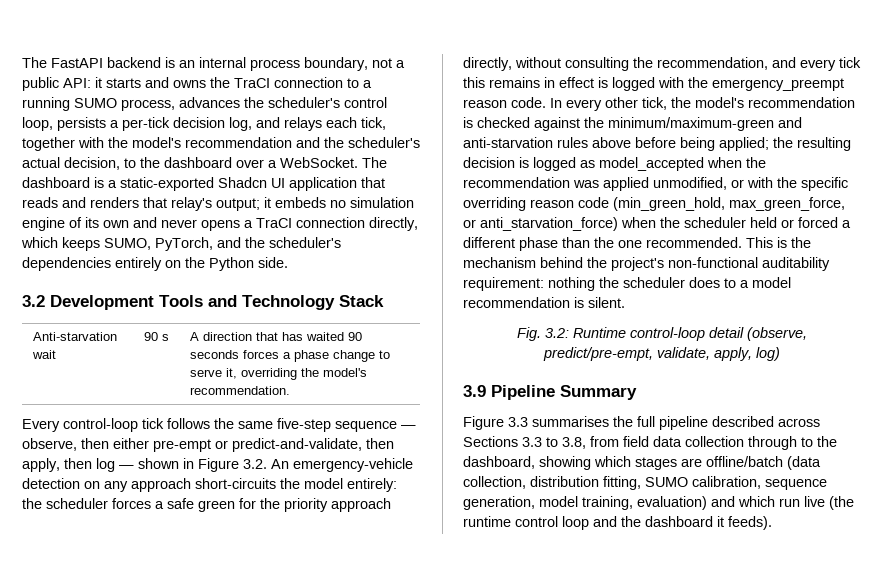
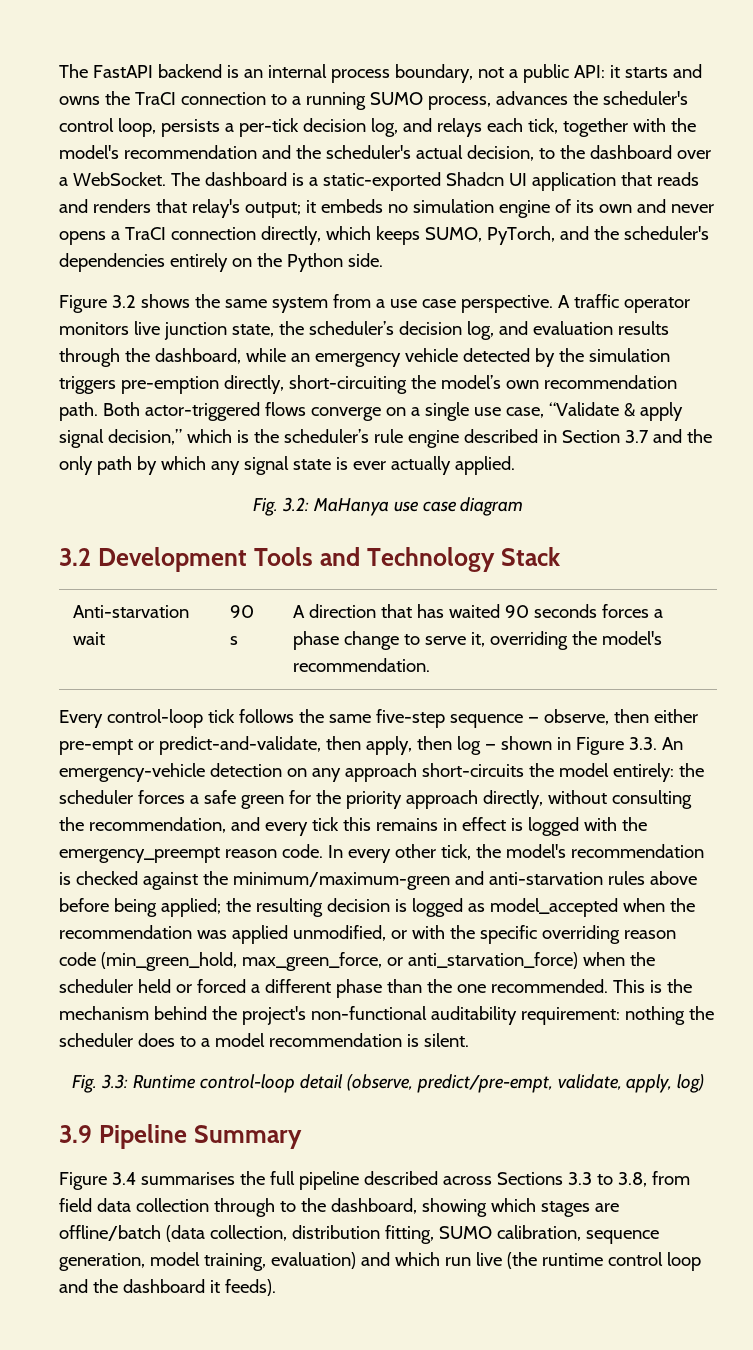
+ Figure 3.2 shows the same system from a use case perspective. A traffic operator monitors live junction state, the scheduler’s decision log, and evaluation results through the dashboard, while an emergency vehicle detected by the simulation triggers pre-emption directly, short-circuiting the model’s own recommendation path. Both actor-triggered flows converge on a single use case, “Validate & apply signal decision,” which is the scheduler’s rule engine described in Section 3.7 and the only path by which any signal state is ever actually applied.
+ Fig. 3.2: MaHanya use case diagram
- Every control-loop tick follows the same five-step sequence — observe, then either pre-empt or predict-and-validate, then apply, then log — shown in Figure 3.2. An emergency-vehicle detection on any approach short-circuits the model entirely:
+ Every control-loop tick follows the same five-step sequence — observe, then either pre-empt or predict-and-validate, then apply, then log — shown in Figure 3.3. An emergency-vehicle detection on any approach short-circuits the model entirely:
- Fig. 3.2: Runtime control-loop detail (observe, predict/pre-empt, validate, apply, log)
+ Fig. 3.3: Runtime control-loop detail (observe, predict/pre-empt, validate, apply, log)
- Figure 3.3 summarises the full pipeline described across Sections 3.3 to 3.8, from field data collection through to the dashboard, showing which stages are offline/batch (data collection, distribution fitting, SUMO calibration, sequence generation, model training, evaluation) and which run live (the runtime control loop and the dashboard it feeds).
+ Figure 3.4 summarises the full pipeline described across Sections 3.3 to 3.8, from field data collection through to the dashboard, showing which stages are offline/batch (data collection, distribution fitting, SUMO calibration, sequence generation, model training, evaluation) and which run live (the runtime control loop and the dashboard it feeds).

